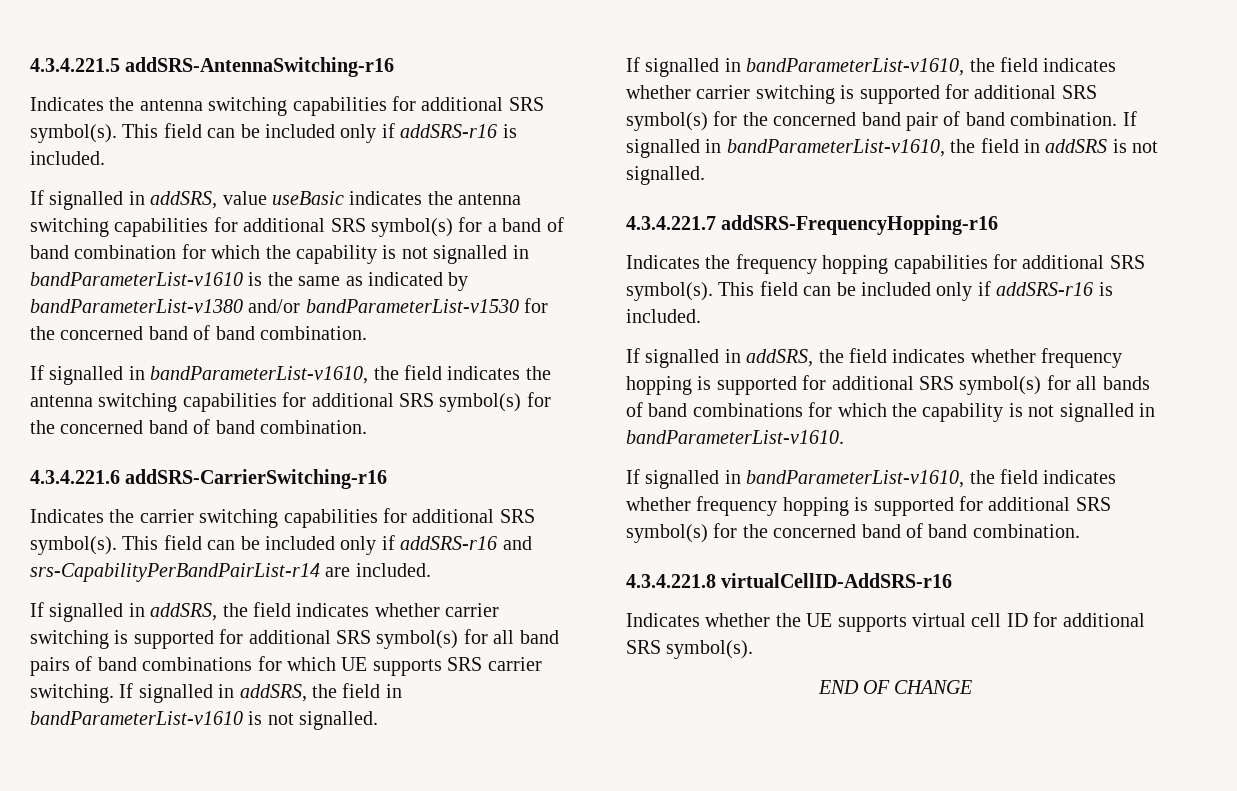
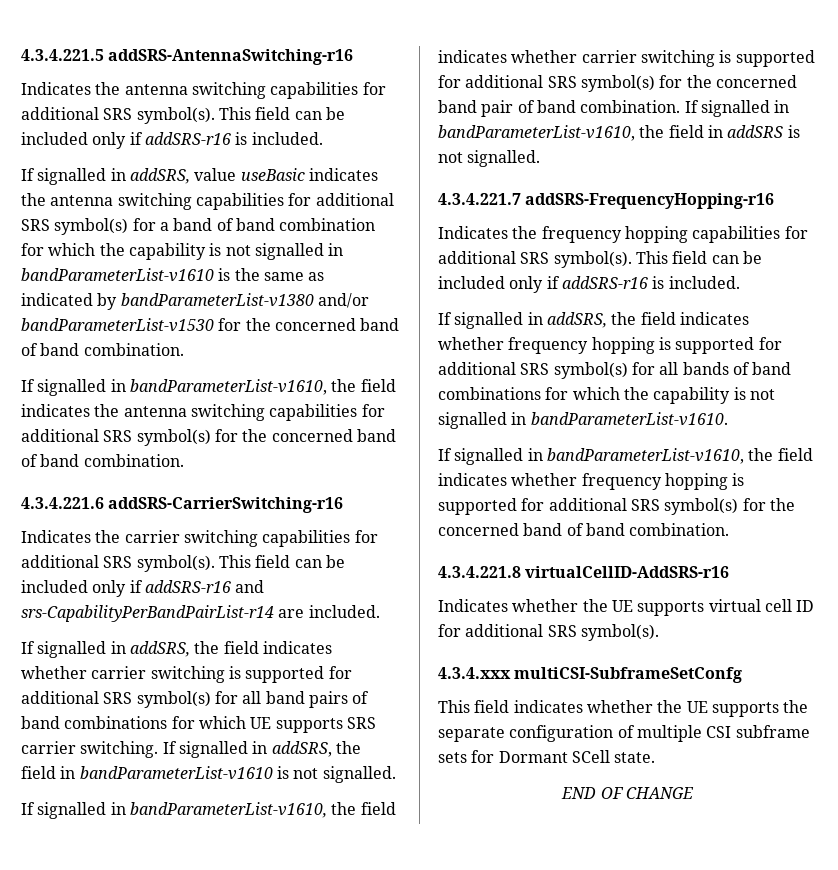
+ 4.3.4.xxx multiCSI-SubframeSetConfg
+ This field indicates whether the UE supports the separate configuration of multiple CSI subframe sets for Dormant SCell state.

